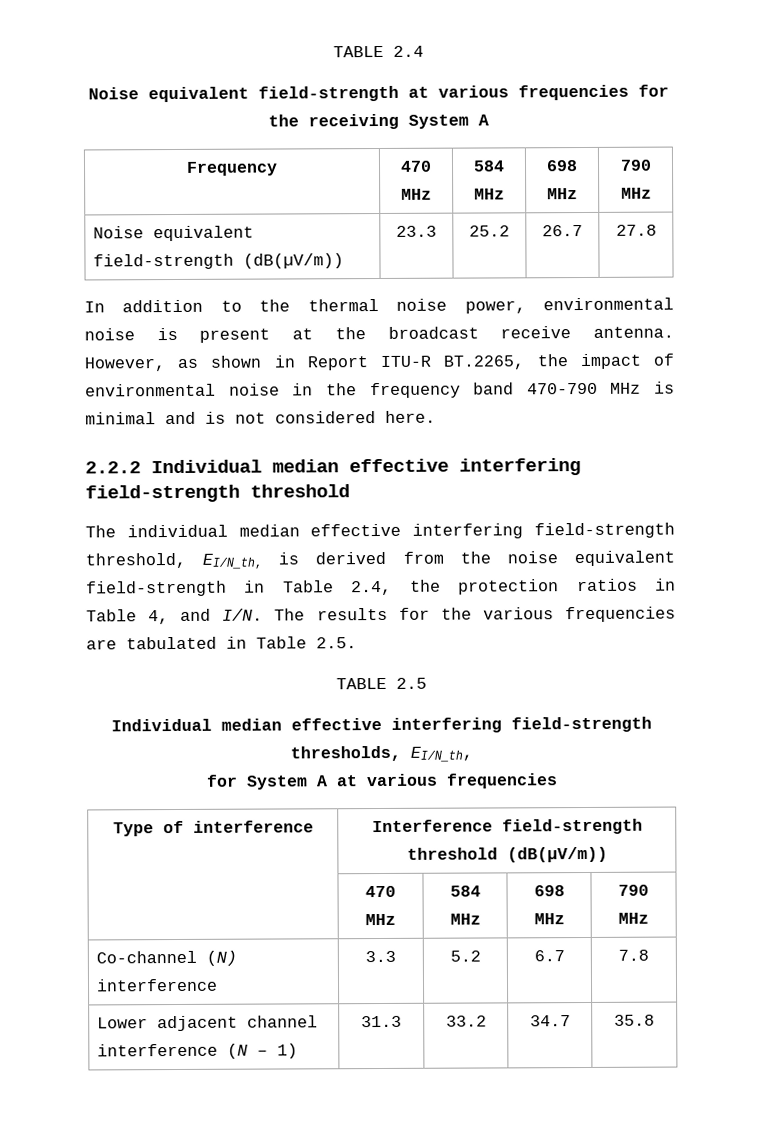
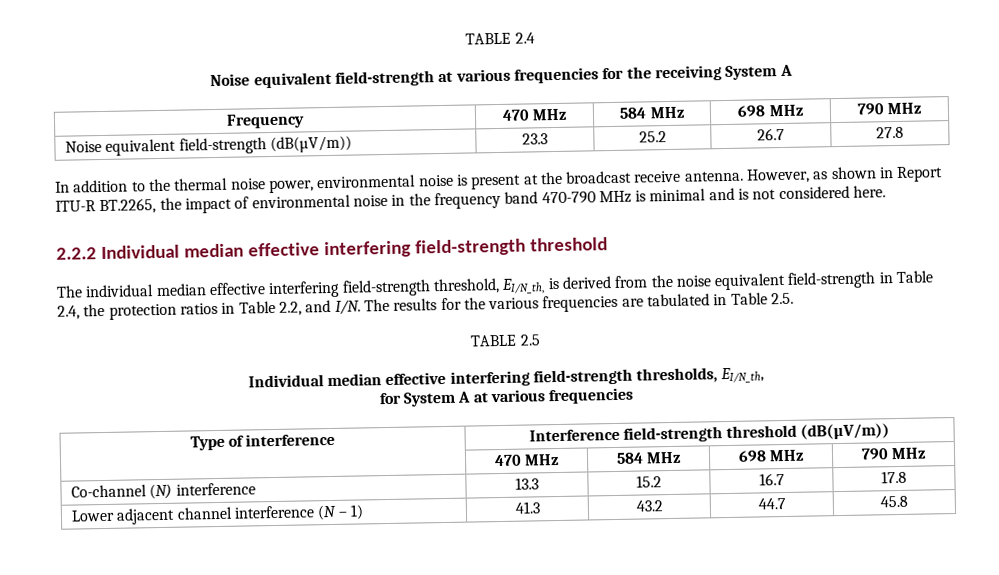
- The individual median effective interfering field-strength threshold, EI/N_th, is derived from the noise equivalent field-strength in Table 2.4, the protection ratios in Table 4, and I/N. The results for the various frequencies are tabulated in Table 2.5.
+ The individual median effective interfering field-strength threshold, EI/N_th, is derived from the noise equivalent field-strength in Table 2.4, the protection ratios in Table 2.2, and I/N. The results for the various frequencies are tabulated in Table 2.5.
- Co-channel (N) interference | 3.3 | 5.2 | 6.7 | 7.8
+ Co-channel (N) interference | 13.3 | 15.2 | 16.7 | 17.8
- Lower adjacent channel interference (N – 1) | 31.3 | 33.2 | 34.7 | 35.8
+ Lower adjacent channel interference (N – 1) | 41.3 | 43.2 | 44.7 | 45.8

